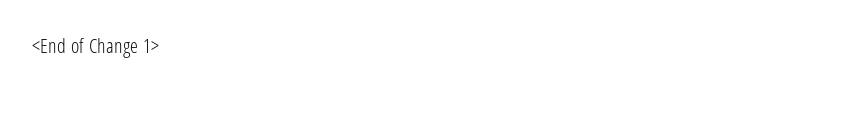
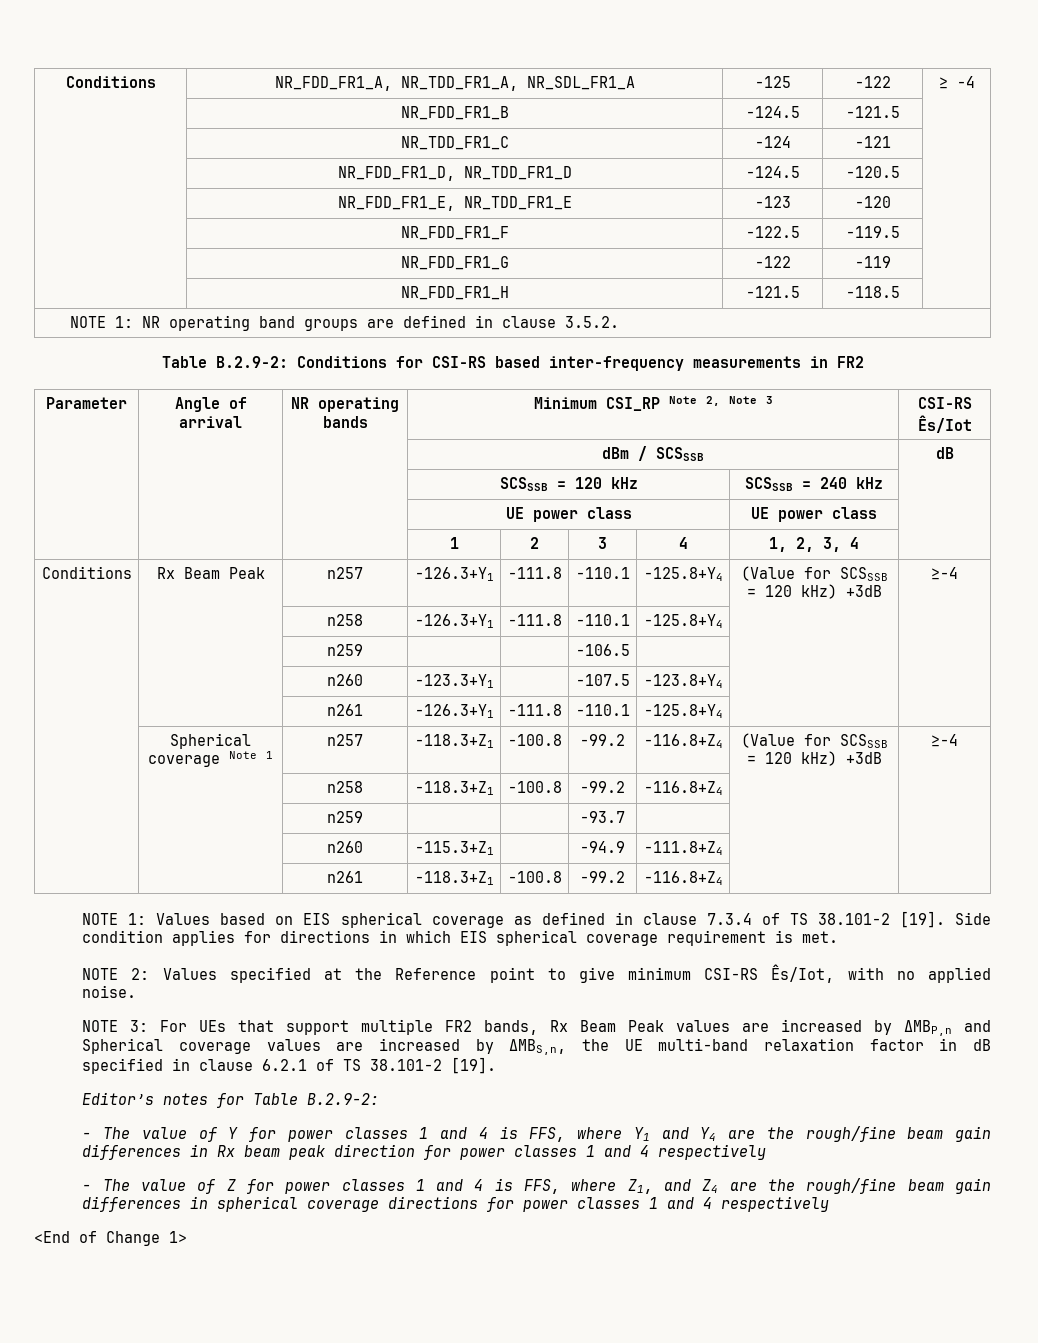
+ Conditions | NR_FDD_FR1_A, NR_TDD_FR1_A, NR_SDL_FR1_A | -125 | -122 | ≥ -4
+ | NR_FDD_FR1_B | -124.5 | -121.5 |
+ | NR_TDD_FR1_C | -124 | -121 |
+ | NR_FDD_FR1_D, NR_TDD_FR1_D | -124.5 | -120.5 |
+ | NR_FDD_FR1_E, NR_TDD_FR1_E | -123 | -120 |
+ | NR_FDD_FR1_F | -122.5 | -119.5 |
+ | NR_FDD_FR1_G | -122 | -119 |
+ | NR_FDD_FR1_H | -121.5 | -118.5 |
+ NOTE 1: NR operating band groups are defined in clause 3.5.2.
+ Table B.2.9-2: Conditions for CSI-RS based inter-frequency measurements in FR2
+ Parameter | Angle of arrival | NR operating bands | Minimum CSI_RP Note 2, Note 3 | CSI-RS Ês/Iot
+ | | | dBm / SCSSSB | dB
+ | | | SCSSSB = 120 kHz | SCSSSB = 240 kHz |
+ | | | UE power class | UE power class |
+ | | | 1 | 2 | 3 | 4 | 1, 2, 3, 4 |
+ Conditions | Rx Beam Peak | n257 | -126.3+Y1 | -111.8 | -110.1 | -125.8+Y4 | (Value for SCSSSB = 120 kHz) +3dB | ≥-4
+ | | n258 | -126.3+Y1 | -111.8 | -110.1 | -125.8+Y4 | |
+ | | n259 | | | -106.5 | | |
+ | | n260 | -123.3+Y1 | | -107.5 | -123.8+Y4 | |
+ | | n261 | -126.3+Y1 | -111.8 | -110.1 | -125.8+Y4 | |
+ | Spherical coverage Note 1 | n257 | -118.3+Z1 | -100.8 | -99.2 | -116.8+Z4 | (Value for SCSSSB = 120 kHz) +3dB | ≥-4
+ | | n258 | -118.3+Z1 | -100.8 | -99.2 | -116.8+Z4 | |
+ | | n259 | | | -93.7 | | |
+ | | n260 | -115.3+Z1 | | -94.9 | -111.8+Z4 | |
+ | | n261 | -118.3+Z1 | -100.8 | -99.2 | -116.8+Z4 | |
+ NOTE 1: Values based on EIS spherical coverage as defined in clause 7.3.4 of TS 38.101-2 [19]. Side condition applies for directions in which EIS spherical coverage requirement is met.
+ NOTE 2: Values specified at the Reference point to give minimum CSI-RS Ês/Iot, with no applied noise.
+ NOTE 3: For UEs that support multiple FR2 bands, Rx Beam Peak values are increased by ∆MBP,n and Spherical coverage values are increased by ∆MBS,n, the UE multi-band relaxation factor in dB specified in clause 6.2.1 of TS 38.101-2 [19].
+ Editor’s notes for Table B.2.9-2:
+ - The value of Y for power classes 1 and 4 is FFS, where Y1 and Y4 are the rough/fine beam gain differences in Rx beam peak direction for power classes 1 and 4 respectively
+ - The value of Z for power classes 1 and 4 is FFS, where Z1, and Z4 are the rough/fine beam gain differences in spherical coverage directions for power classes 1 and 4 respectively

